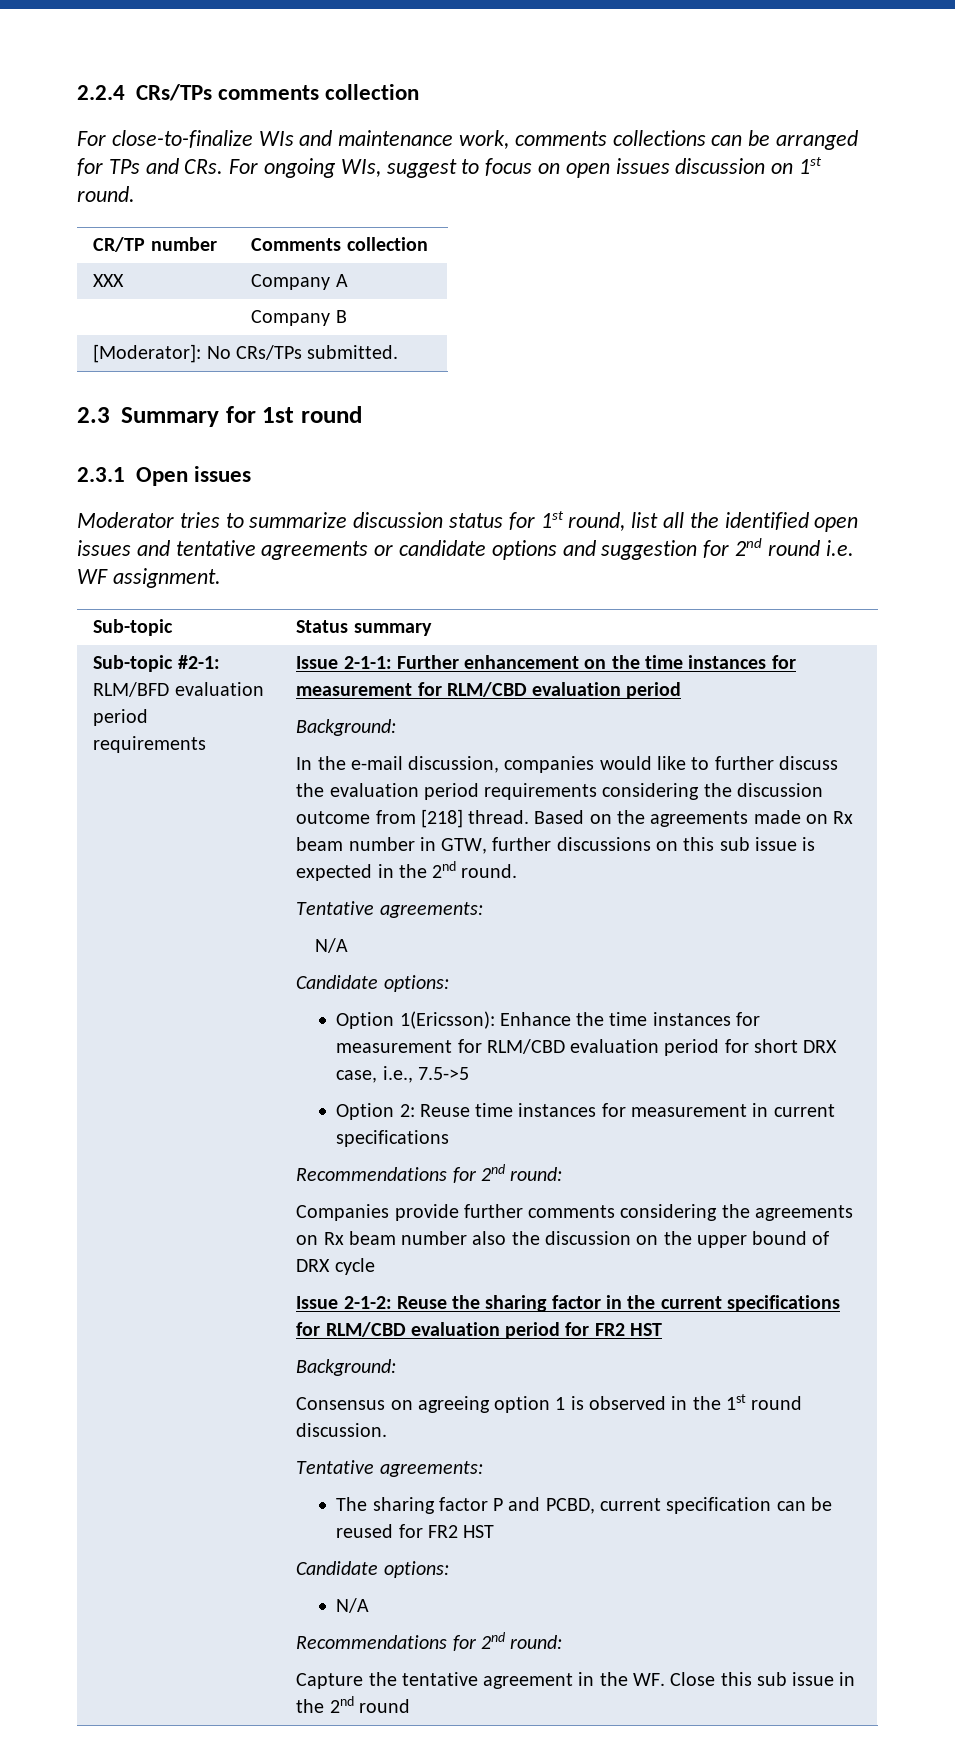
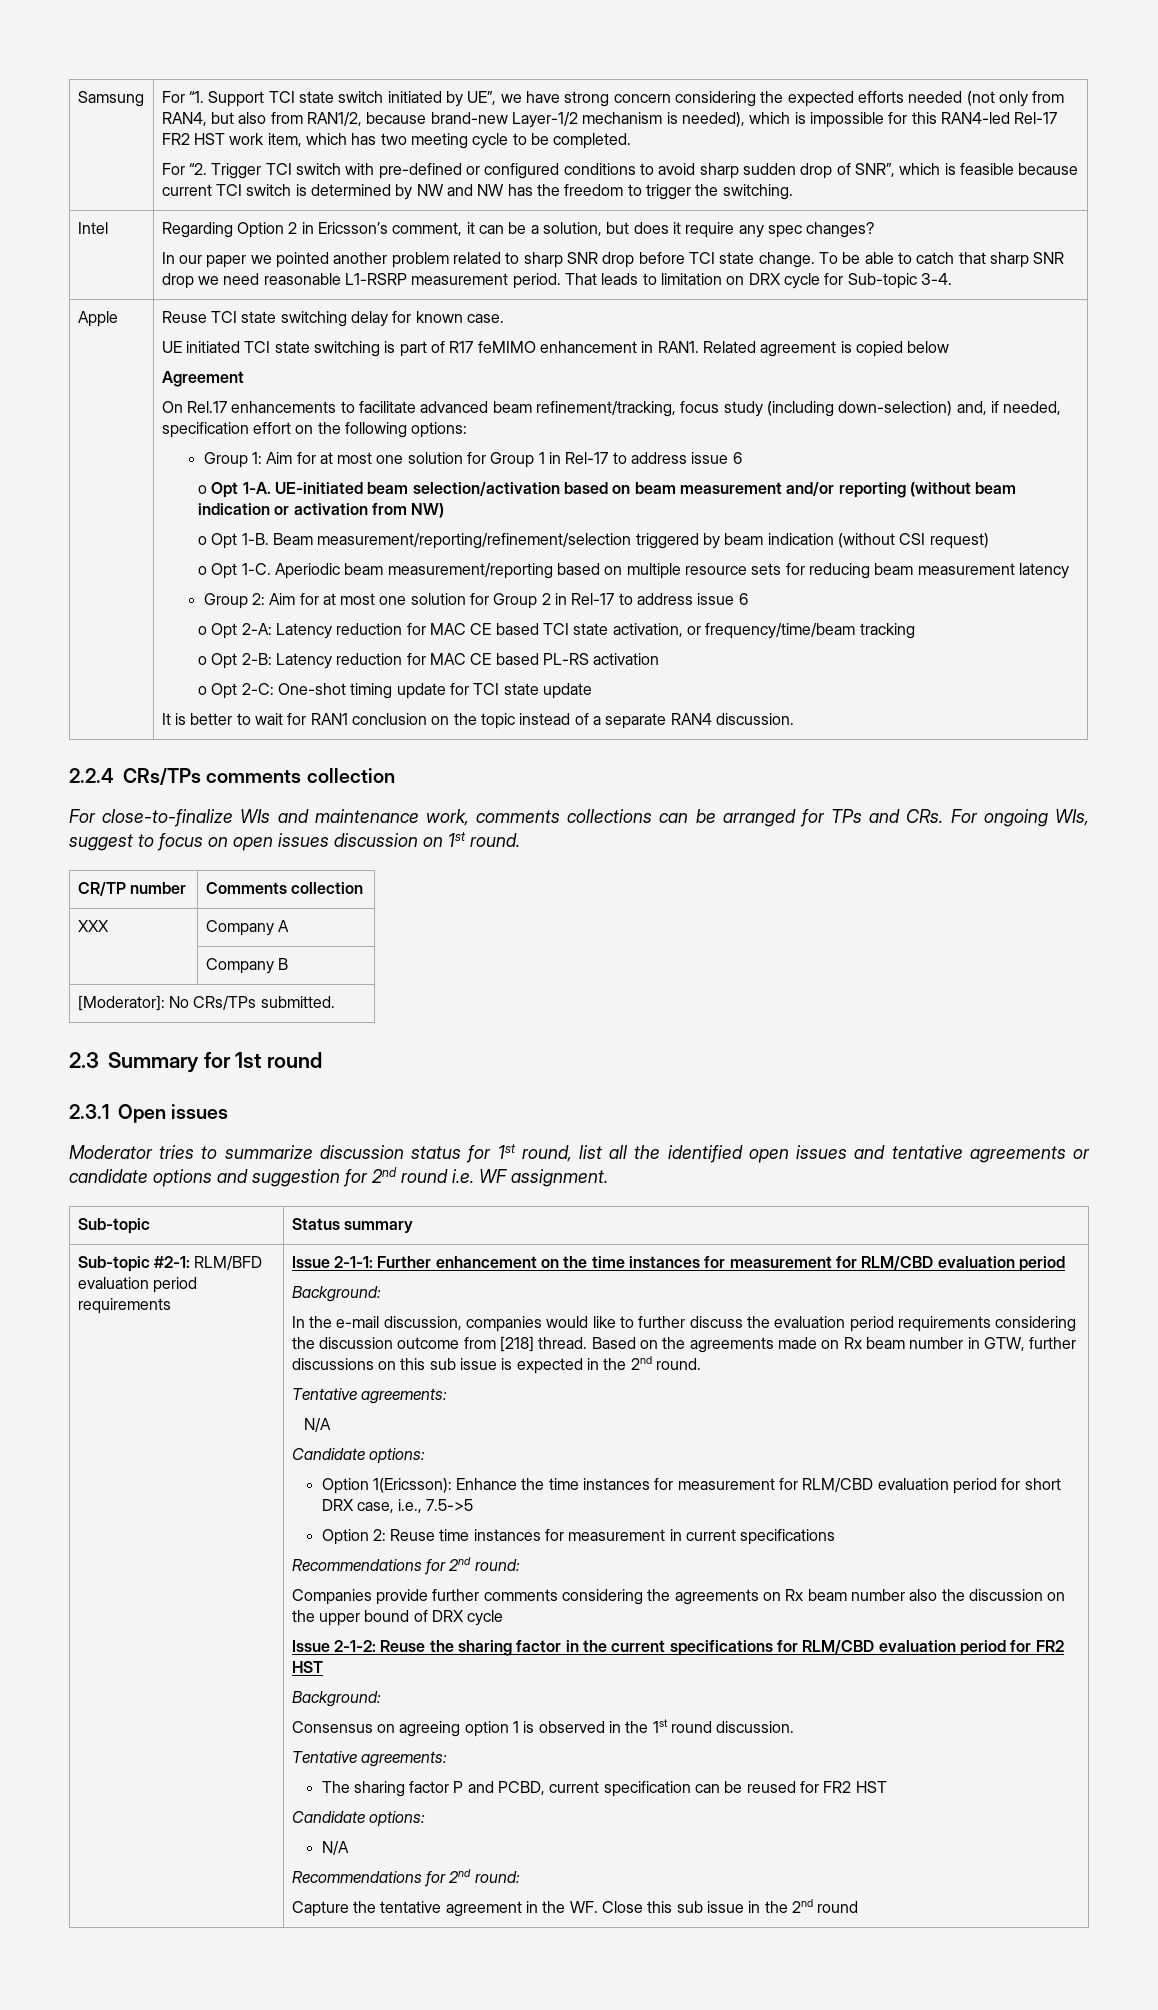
+ Samsung | For “1. Support TCI state switch initiated by UE”, we have strong concern considering the expected efforts needed (not only from RAN4, but also from RAN1/2, because brand-new Layer-1/2 mechanism is needed), which is impossible for this RAN4-led Rel-17 FR2 HST work item, which has two meeting cycle to be completed.
+ For “2. Trigger TCI switch with pre-defined or configured conditions to avoid sharp sudden drop of SNR”, which is feasible because current TCI switch is determined by NW and NW has the freedom to trigger the switching.
+ Intel | Regarding Option 2 in Ericsson’s comment, it can be a solution, but does it require any spec changes?
+ In our paper we pointed another problem related to sharp SNR drop before TCI state change. To be able to catch that sharp SNR drop we need reasonable L1-RSRP measurement period. That leads to limitation on DRX cycle for Sub-topic 3-4.
+ Apple | Reuse TCI state switching delay for known case.
+ UE initiated TCI state switching is part of R17 feMIMO enhancement in RAN1. Related agreement is copied below
+ Agreement
+ On Rel.17 enhancements to facilitate advanced beam refinement/tracking, focus study (including down-selection) and, if needed, specification effort on the following options:
+ Group 1: Aim for at most one solution for Group 1 in Rel-17 to address issue 6
+ o Opt 1-A. UE-initiated beam selection/activation based on beam measurement and/or reporting (without beam indication or activation from NW)
+ o Opt 1-B. Beam measurement/reporting/refinement/selection triggered by beam indication (without CSI request)
+ o Opt 1-C. Aperiodic beam measurement/reporting based on multiple resource sets for reducing beam measurement latency
+ Group 2: Aim for at most one solution for Group 2 in Rel-17 to address issue 6
+ o Opt 2-A: Latency reduction for MAC CE based TCI state activation, or frequency/time/beam tracking
+ o Opt 2-B: Latency reduction for MAC CE based PL-RS activation
+ o Opt 2-C: One-shot timing update for TCI state update
+ It is better to wait for RAN1 conclusion on the topic instead of a separate RAN4 discussion.

